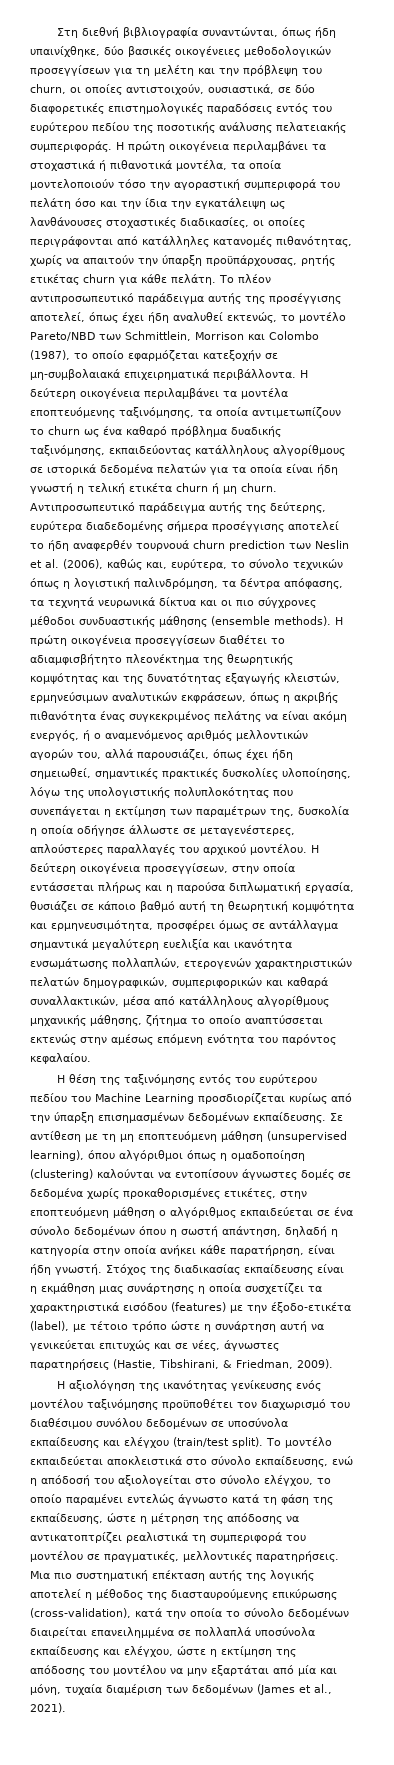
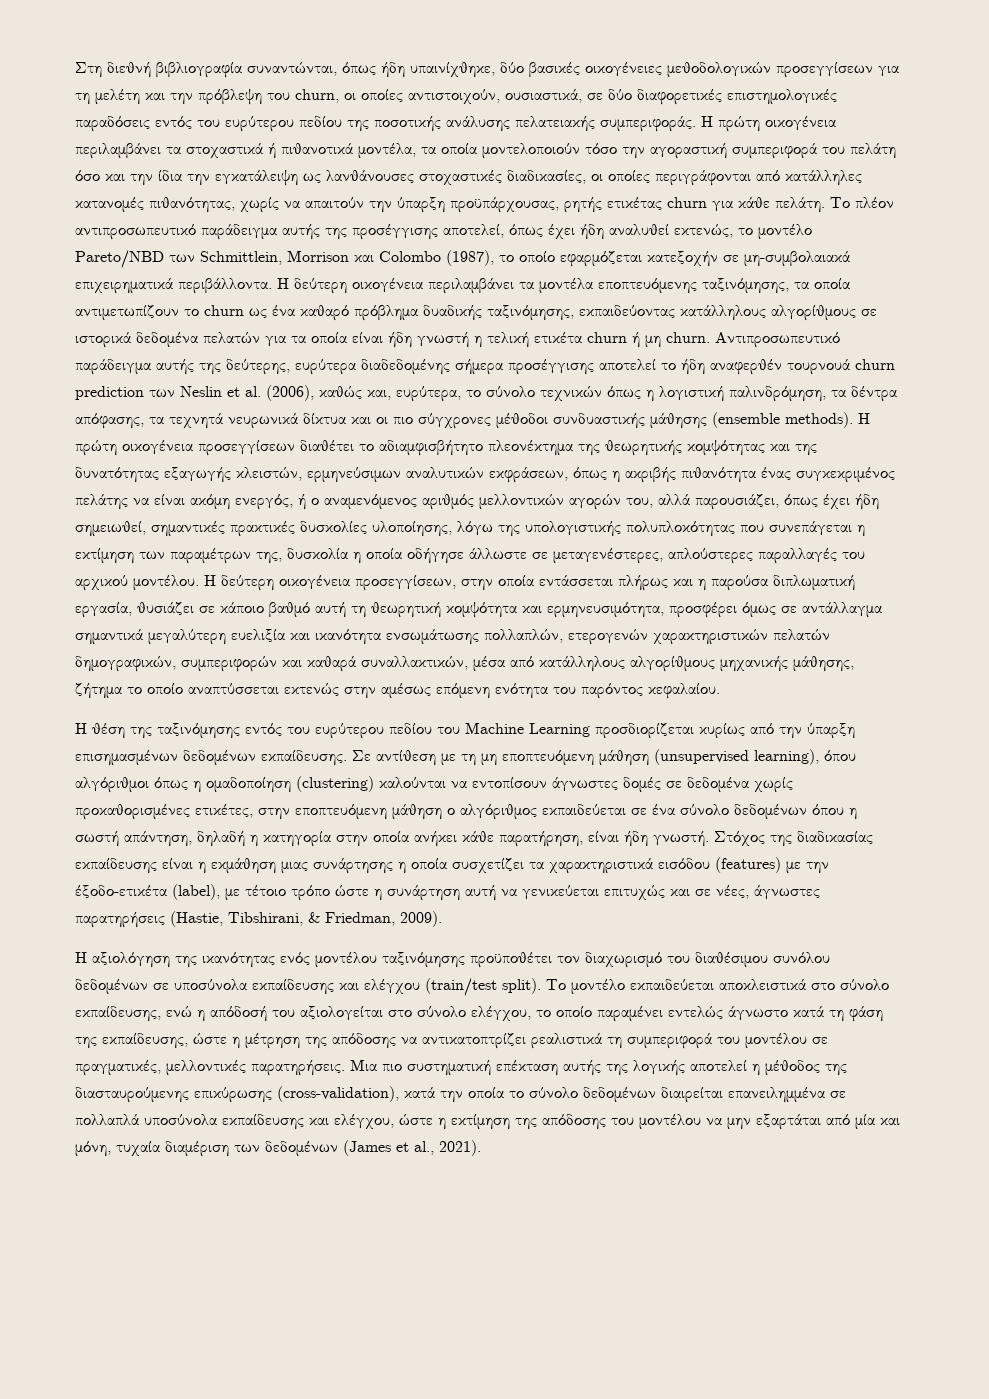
- Η δεύτερη οικογένεια προσεγγίσεων, στην οποία εντάσσεται πλήρως και η παρούσα διπλωματική εργασία, θυσιάζει σε κάποιο βαθμό αυτή τη θεωρητική κομψότητα και ερμηνευσιμότητα, προσφέρει όμως σε αντάλλαγμα σημαντικά μεγαλύτερη ευελιξία και ικανότητα ενσωμάτωσης πολλαπλών, ετερογενών χαρακτηριστικών πελατών δημογραφικών, συμπεριφορικών και καθαρά συναλλακτικών, μέσα από κατάλληλους αλγορίθμους μηχανικής μάθησης, ζήτημα το οποίο αναπτύσσεται εκτενώς στην αμέσως επόμενη ενότητα του παρόντος κεφαλαίου.
+ Η δεύτερη οικογένεια προσεγγίσεων, στην οποία εντάσσεται πλήρως και η παρούσα διπλωματική εργασία, θυσιάζει σε κάποιο βαθμό αυτή τη θεωρητική κομψότητα και ερμηνευσιμότητα, προσφέρει όμως σε αντάλλαγμα σημαντικά μεγαλύτερη ευελιξία και ικανότητα ενσωμάτωσης πολλαπλών, ετερογενών χαρακτηριστικών πελατών δημογραφικών, συμπεριφορών και καθαρά συναλλακτικών, μέσα από κατάλληλους αλγορίθμους μηχανικής μάθησης, ζήτημα το οποίο αναπτύσσεται εκτενώς στην αμέσως επόμενη ενότητα του παρόντος κεφαλαίου.
- Η αξιολόγηση της ικανότητας γενίκευσης ενός μοντέλου ταξινόμησης προϋποθέτει τον διαχωρισμό του διαθέσιμου συνόλου δεδομένων σε υποσύνολα εκπαίδευσης και ελέγχου (train/test split).
+ Η αξιολόγηση της ικανότητας ενός μοντέλου ταξινόμησης προϋποθέτει τον διαχωρισμό του διαθέσιμου συνόλου δεδομένων σε υποσύνολα εκπαίδευσης και ελέγχου (train/test split).

